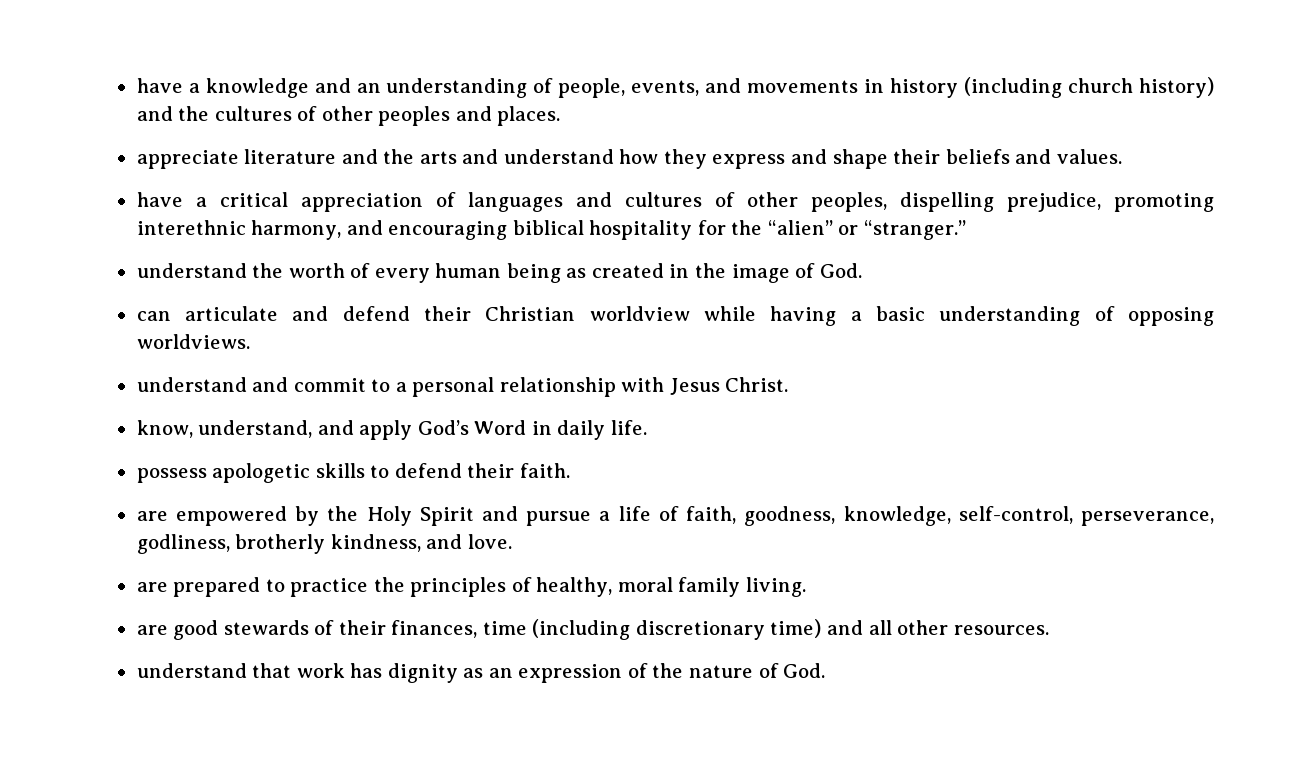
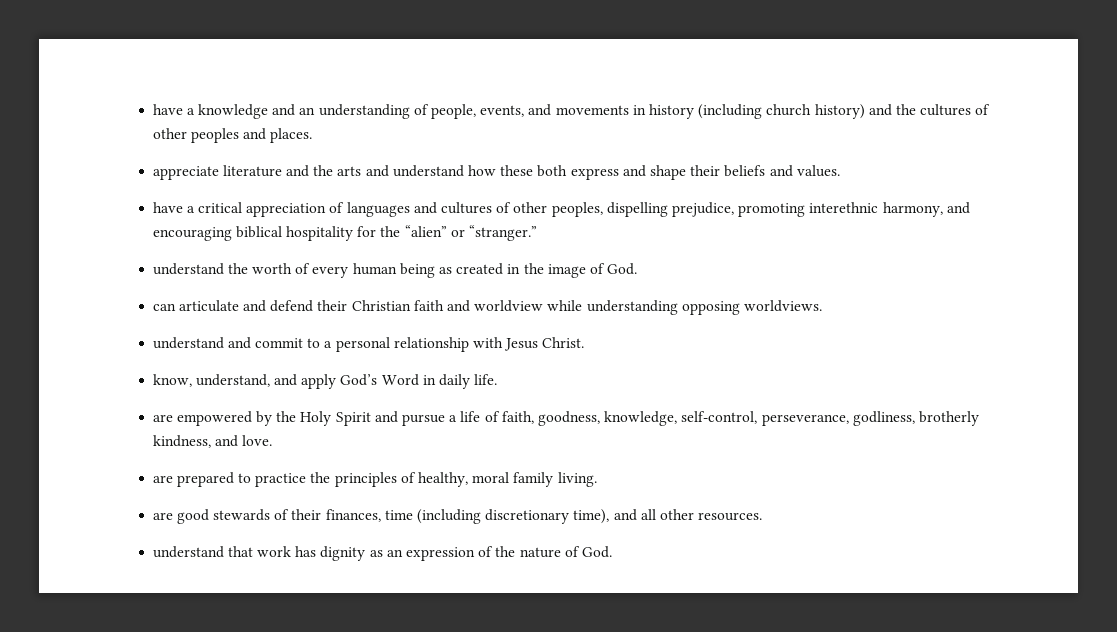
- appreciate literature and the arts and understand how they express and shape their beliefs and values.
+ appreciate literature and the arts and understand how these both express and shape their beliefs and values.
- can articulate and defend their Christian worldview while having a basic understanding of opposing worldviews.
+ can articulate and defend their Christian faith and worldview while understanding opposing worldviews.
- possess apologetic skills to defend their faith.
- are good stewards of their finances, time (including discretionary time) and all other resources.
+ are good stewards of their finances, time (including discretionary time), and all other resources.

